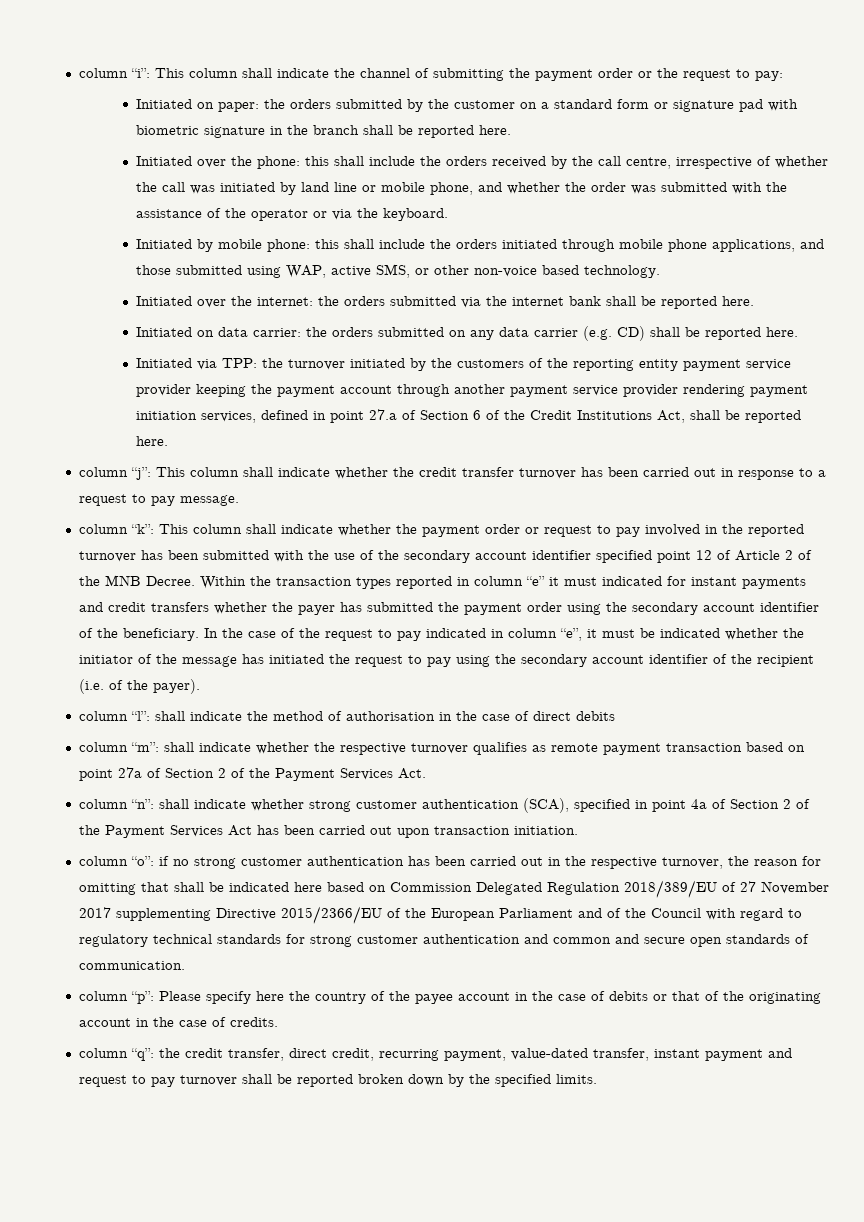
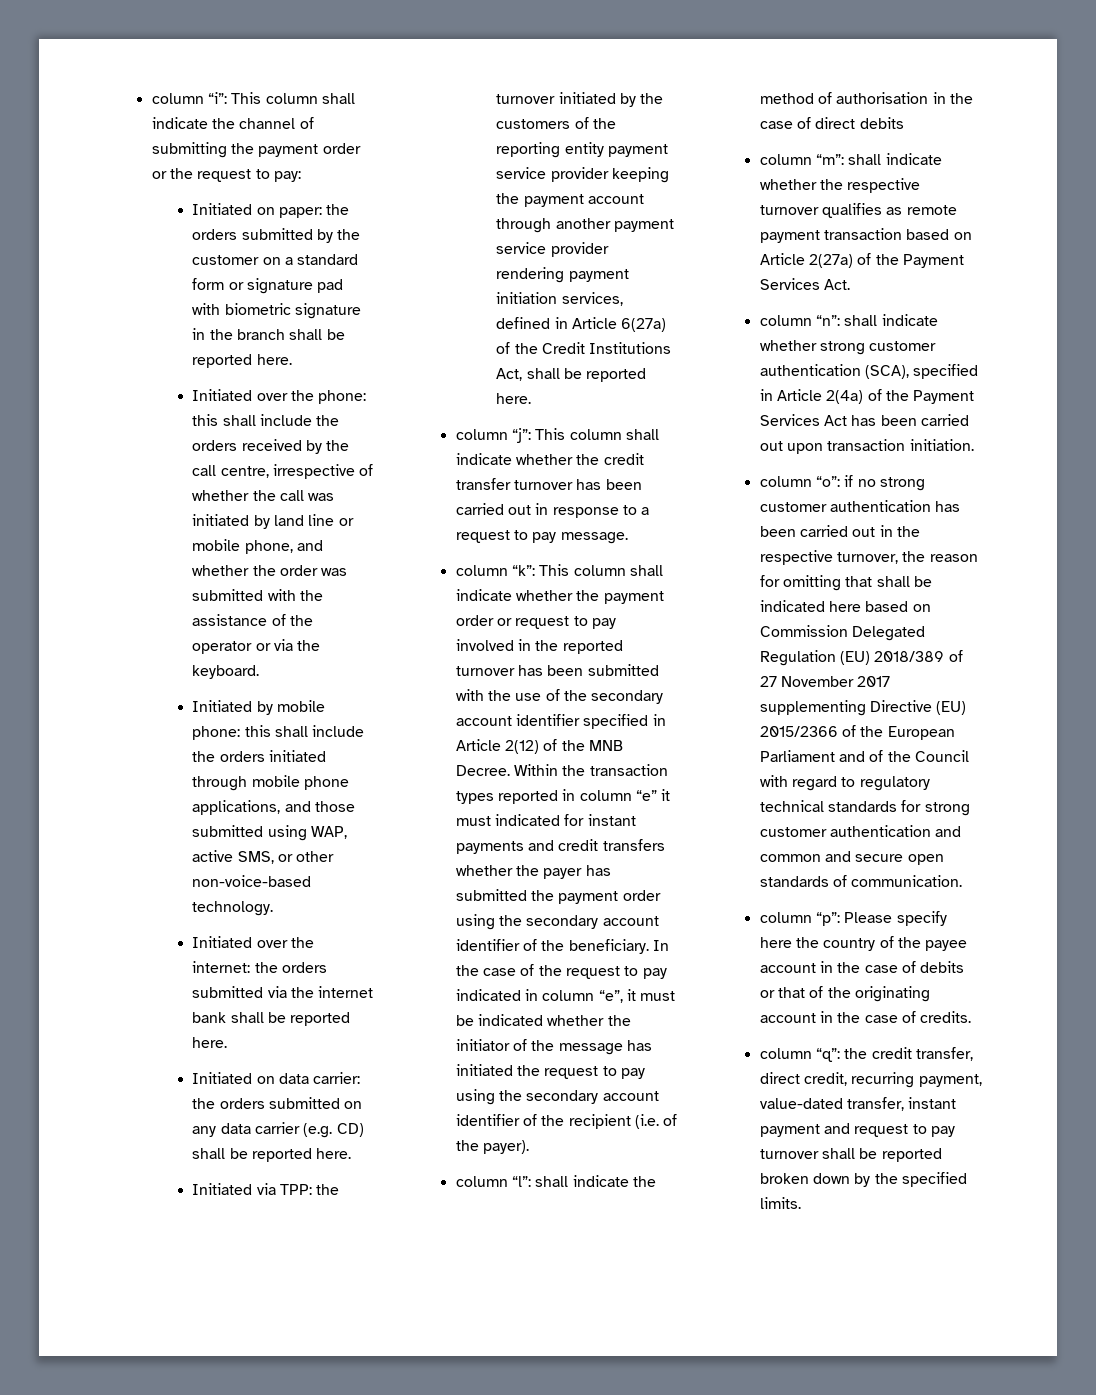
- Initiated by mobile phone: this shall include the orders initiated through mobile phone applications, and those submitted using WAP, active SMS, or other non-voice based technology.
+ Initiated by mobile phone: this shall include the orders initiated through mobile phone applications, and those submitted using WAP, active SMS, or other non-voice-based technology.
- Initiated via TPP: the turnover initiated by the customers of the reporting entity payment service provider keeping the payment account through another payment service provider rendering payment initiation services, defined in point 27.a of Section 6 of the Credit Institutions Act, shall be reported here.
+ Initiated via TPP: the turnover initiated by the customers of the reporting entity payment service provider keeping the payment account through another payment service provider rendering payment initiation services, defined in Article 6(27a) of the Credit Institutions Act, shall be reported here.
- column “k”: This column shall indicate whether the payment order or request to pay involved in the reported turnover has been submitted with the use of the secondary account identifier specified point 12 of Article 2 of the MNB Decree.
+ column “k”: This column shall indicate whether the payment order or request to pay involved in the reported turnover has been submitted with the use of the secondary account identifier specified in Article 2(12) of the MNB Decree.
- column “m”: shall indicate whether the respective turnover qualifies as remote payment transaction based on point 27a of Section 2 of the Payment Services Act.
+ column “m”: shall indicate whether the respective turnover qualifies as remote payment transaction based on Article 2(27a) of the Payment Services Act.
- column “n”: shall indicate whether strong customer authentication (SCA), specified in point 4a of Section 2 of the Payment Services Act has been carried out upon transaction initiation.
+ column “n”: shall indicate whether strong customer authentication (SCA), specified in Article 2(4a) of the Payment Services Act has been carried out upon transaction initiation.
- if no strong customer authentication has been carried out in the respective turnover, the reason for omitting that shall be indicated here based on Commission Delegated Regulation 2018/389/EU of 27 November 2017 supplementing Directive 2015/2366/EU of the European Parliament and of the Council with regard to regulatory technical standards for strong customer authentication and common and secure open standards of communication.
+ if no strong customer authentication has been carried out in the respective turnover, the reason for omitting that shall be indicated here based on Commission Delegated Regulation (EU) 2018/389 of 27 November 2017 supplementing Directive (EU) 2015/2366 of the European Parliament and of the Council with regard to regulatory technical standards for strong customer authentication and common and secure open standards of communication.

